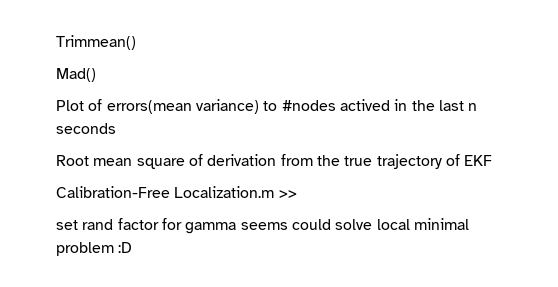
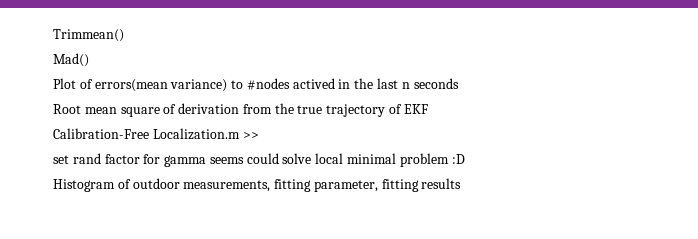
+ Histogram of outdoor measurements, fitting parameter, fitting results

